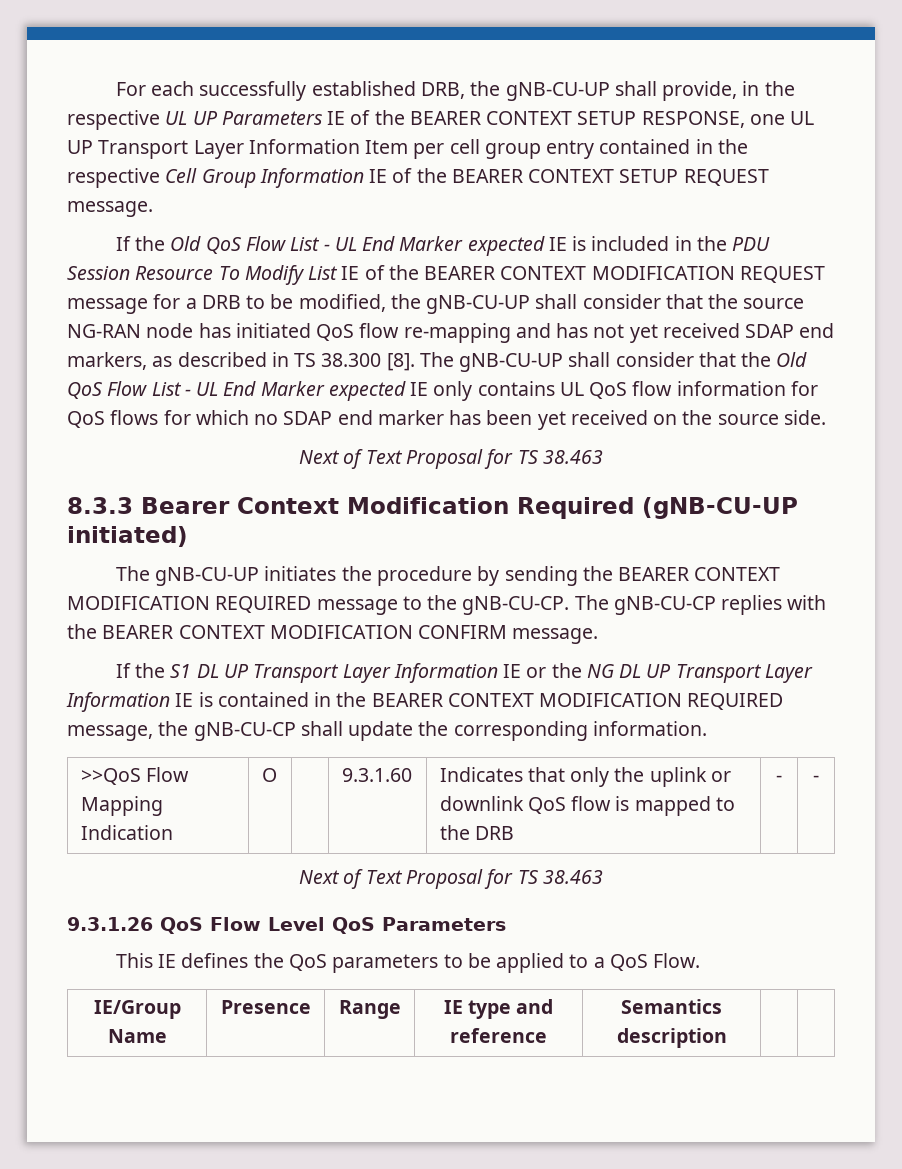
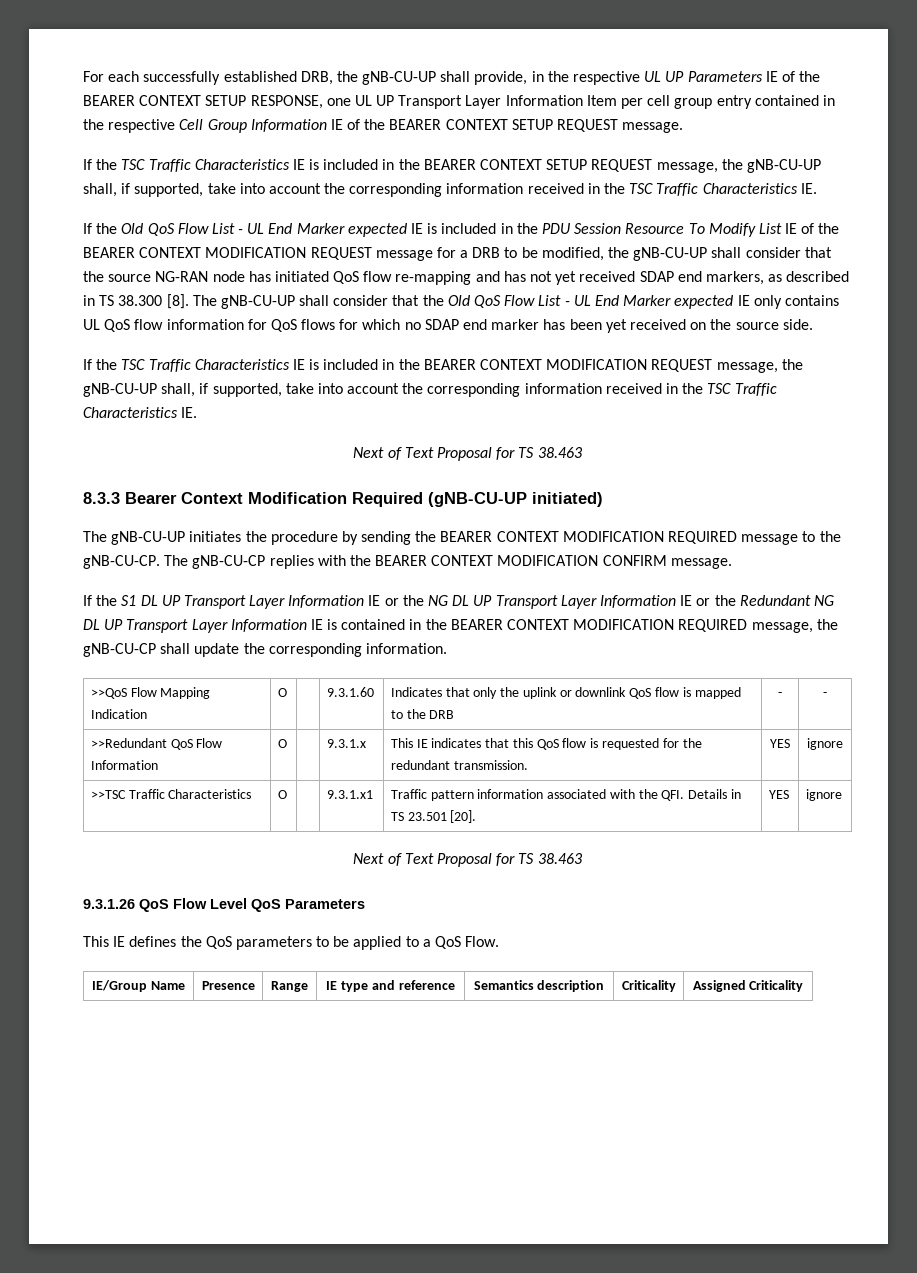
+ If the TSC Traffic Characteristics IE is included in the BEARER CONTEXT SETUP REQUEST message, the gNB-CU-UP shall, if supported, take into account the corresponding information received in the TSC Traffic Characteristics IE.
+ If the TSC Traffic Characteristics IE is included in the BEARER CONTEXT MODIFICATION REQUEST message, the gNB-CU-UP shall, if supported, take into account the corresponding information received in the TSC Traffic Characteristics IE.
- If the S1 DL UP Transport Layer Information IE or the NG DL UP Transport Layer Information IE is contained in the BEARER CONTEXT MODIFICATION REQUIRED message, the gNB-CU-CP shall update the corresponding information.
+ If the S1 DL UP Transport Layer Information IE or the NG DL UP Transport Layer Information IE or the Redundant NG DL UP Transport Layer Information IE is contained in the BEARER CONTEXT MODIFICATION REQUIRED message, the gNB-CU-CP shall update the corresponding information.
+ >>Redundant QoS Flow Information | O | | 9.3.1.x | This IE indicates that this QoS flow is requested for the redundant transmission. | YES | ignore
+ >>TSC Traffic Characteristics | O | | 9.3.1.x1 | Traffic pattern information associated with the QFI. Details in TS 23.501 [20]. | YES | ignore
- IE/Group Name | Presence | Range | IE type and reference | Semantics description | |
+ IE/Group Name | Presence | Range | IE type and reference | Semantics description | Criticality | Assigned Criticality

